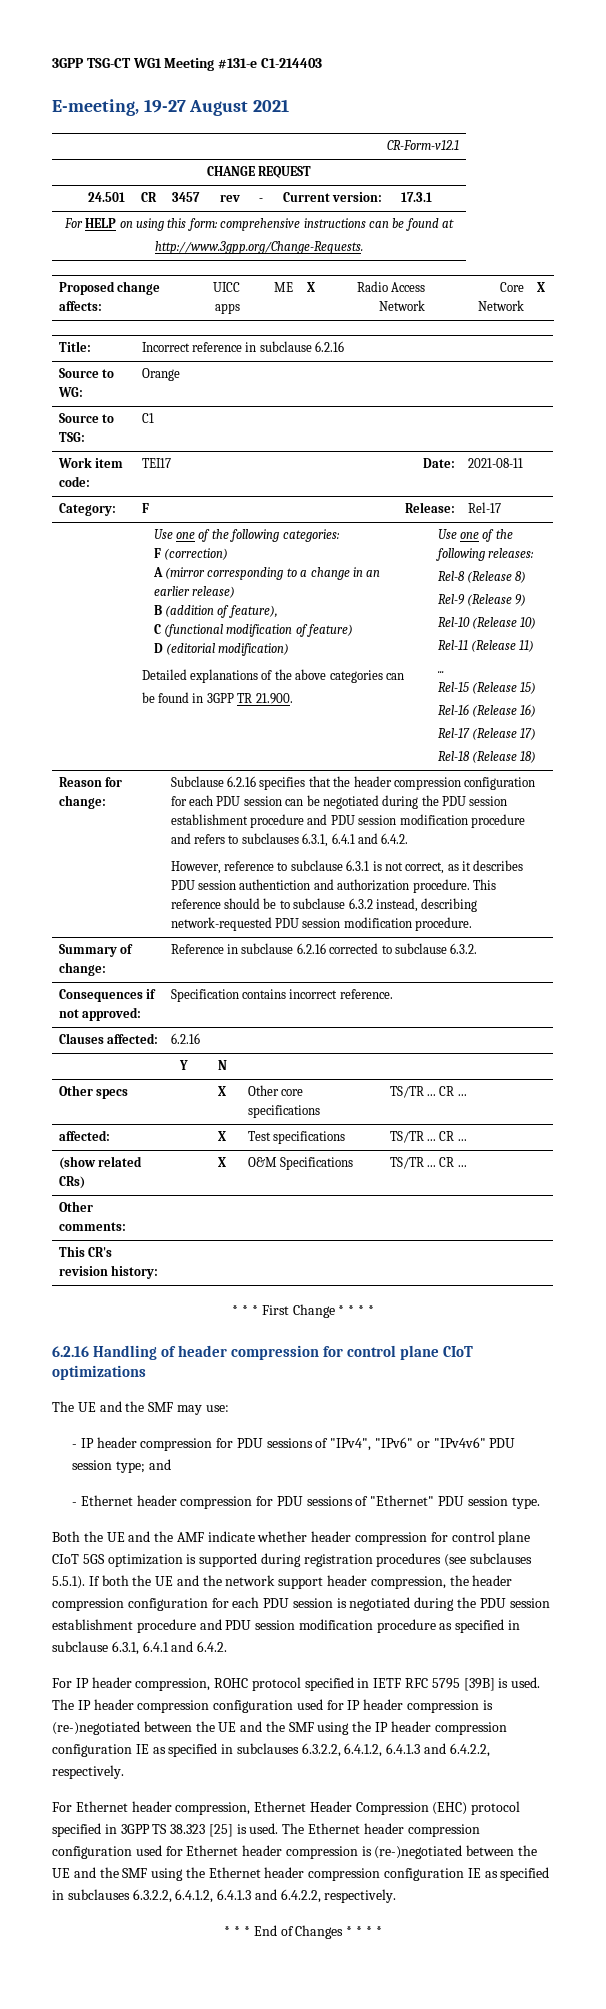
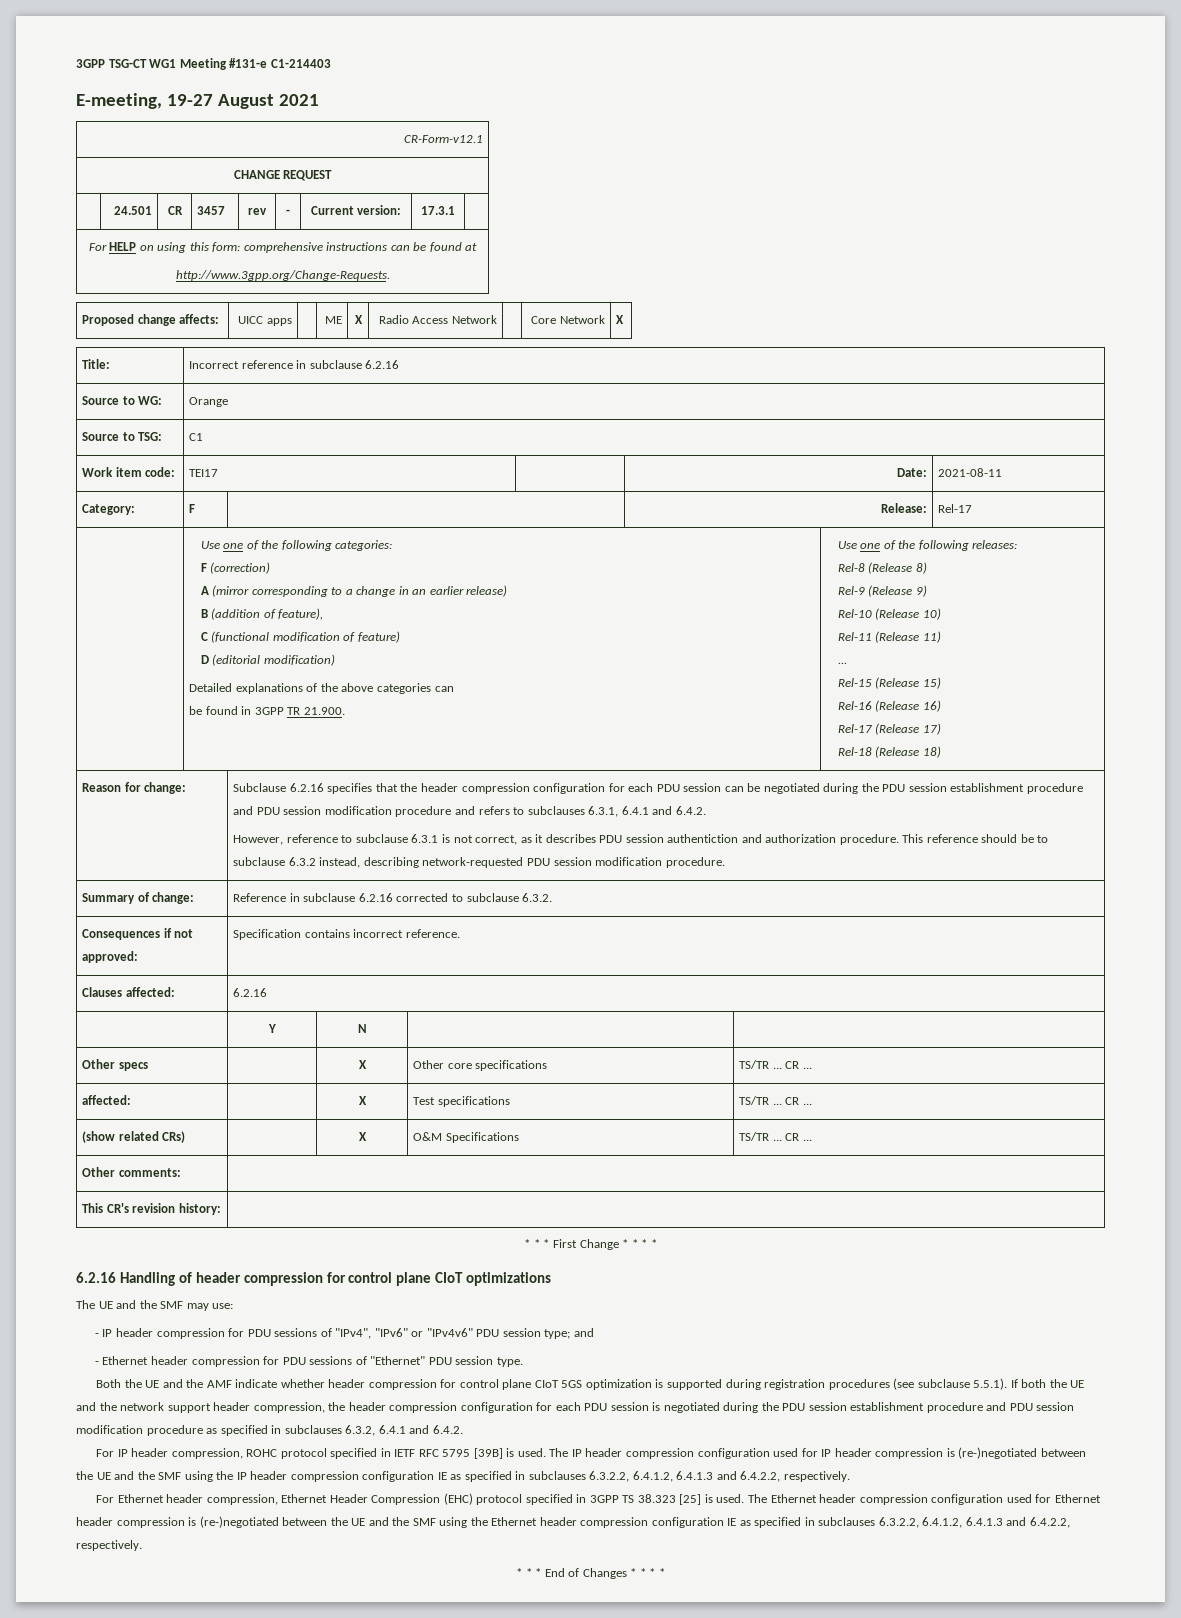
- Both the UE and the AMF indicate whether header compression for control plane CIoT 5GS optimization is supported during registration procedures (see subclauses 5.5.1). If both the UE and the network support header compression, the header compression configuration for each PDU session is negotiated during the PDU session establishment procedure and PDU session modification procedure as specified in subclause 6.3.1, 6.4.1 and 6.4.2.
+ Both the UE and the AMF indicate whether header compression for control plane CIoT 5GS optimization is supported during registration procedures (see subclause 5.5.1). If both the UE and the network support header compression, the header compression configuration for each PDU session is negotiated during the PDU session establishment procedure and PDU session modification procedure as specified in subclauses 6.3.2, 6.4.1 and 6.4.2.

